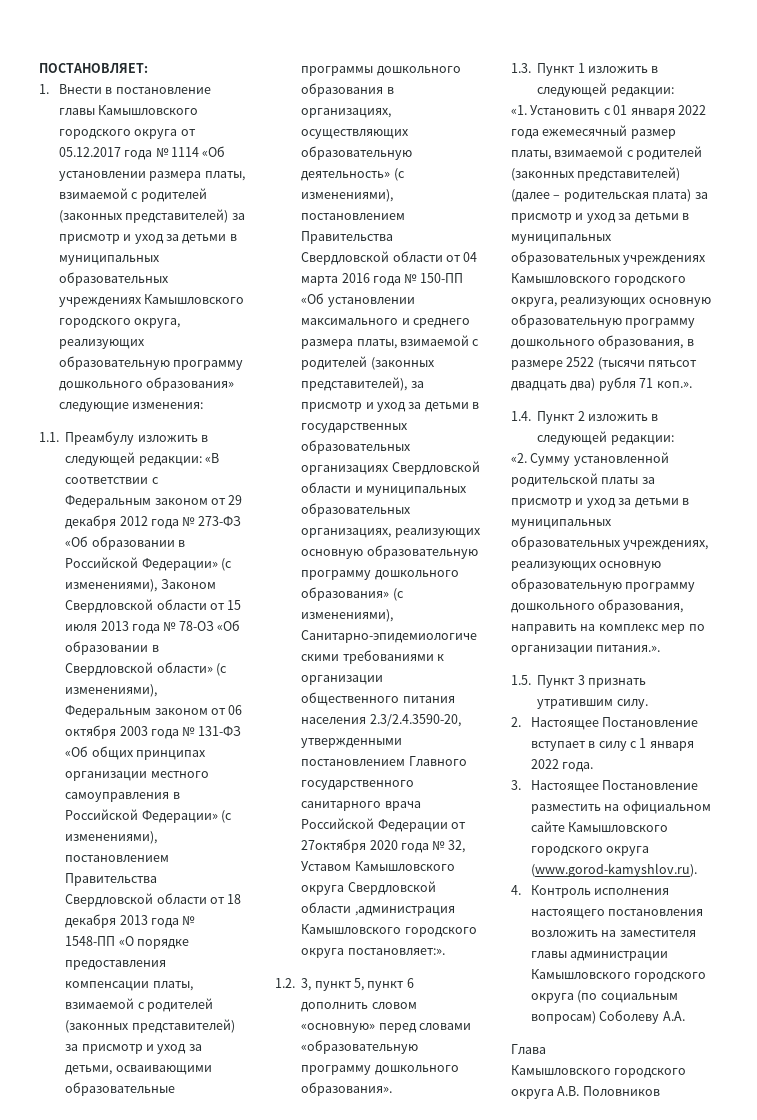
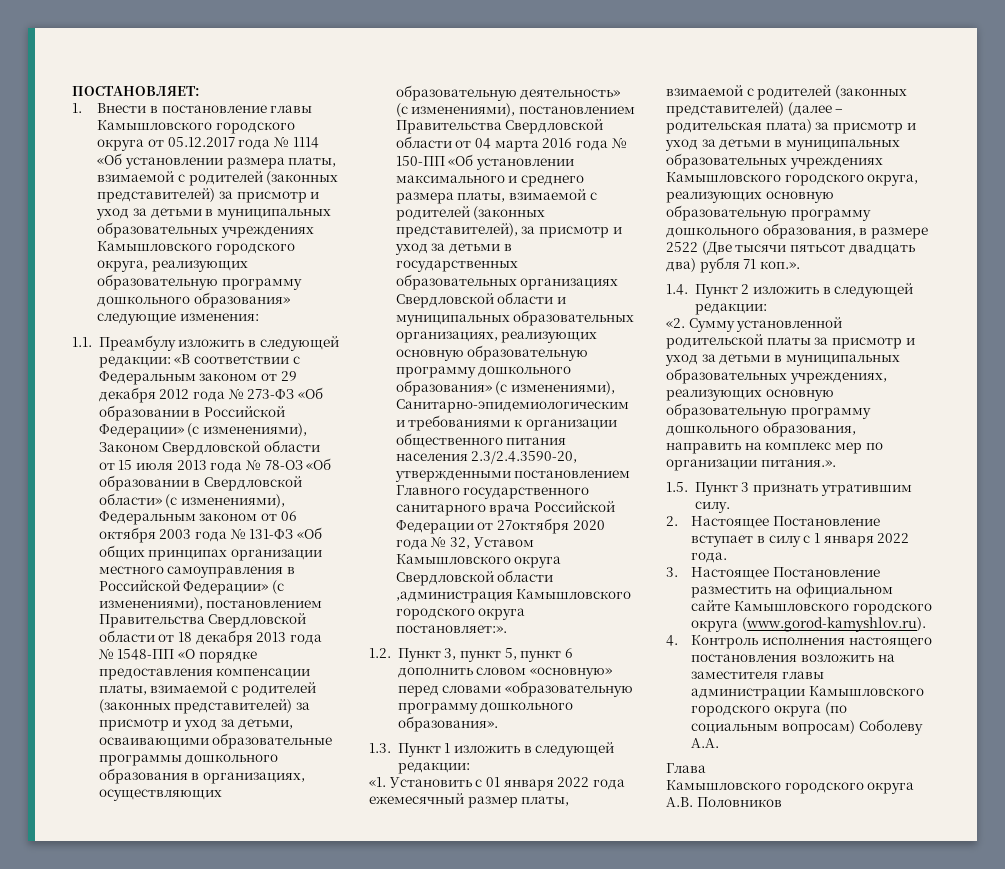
- 1.2. 3, пункт 5, пункт 6 дополнить словом «основную» перед словами «образовательную программу дошкольного образования».
+ 1.2. Пункт 3, пункт 5, пункт 6 дополнить словом «основную» перед словами «образовательную программу дошкольного образования».
- «1. Установить с 01 января 2022 года ежемесячный размер платы, взимаемой с родителей (законных представителей) (далее – родительская плата) за присмотр и уход за детьми в муниципальных образовательных учреждениях Камышловского городского округа, реализующих основную образовательную программу дошкольного образования, в размере 2522 (тысячи пятьсот двадцать два) рубля 71 коп.».
+ «1. Установить с 01 января 2022 года ежемесячный размер платы, взимаемой с родителей (законных представителей) (далее – родительская плата) за присмотр и уход за детьми в муниципальных образовательных учреждениях Камышловского городского округа, реализующих основную образовательную программу дошкольного образования, в размере 2522 (Две тысячи пятьсот двадцать два) рубля 71 коп.».

